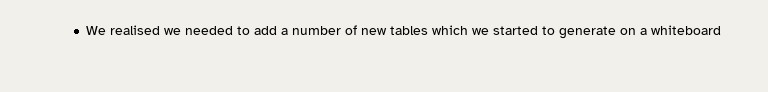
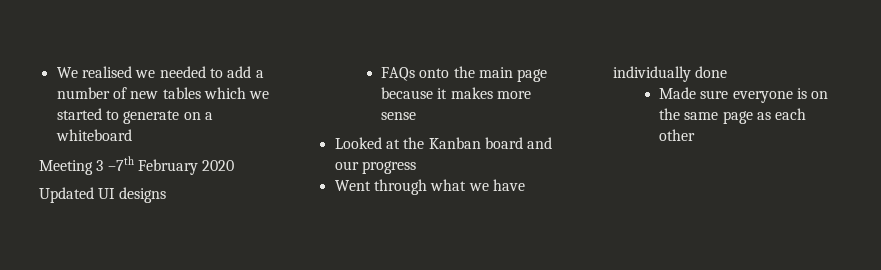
+ Meeting 3 –7th February 2020
+ Updated UI designs
+ FAQs onto the main page because it makes more sense
+ Looked at the Kanban board and our progress
+ Went through what we have individually done
+ Made sure everyone is on the same page as each other

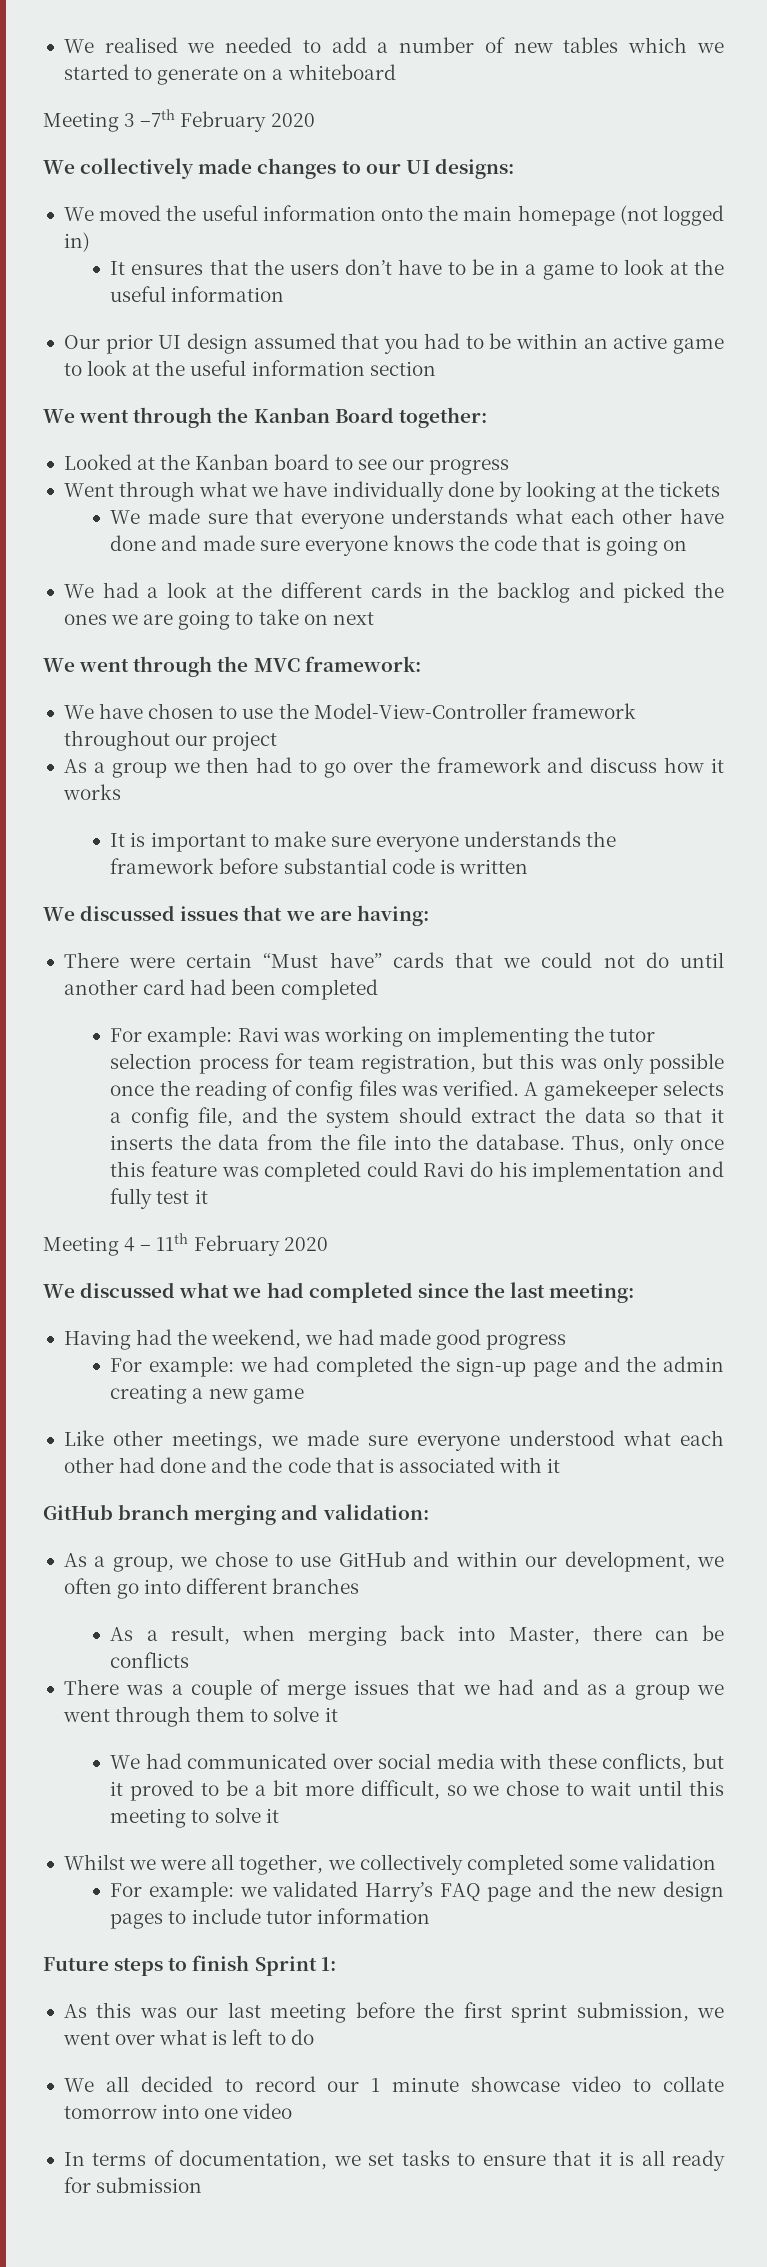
- Updated UI designs
- FAQs onto the main page because it makes more sense
+ We collectively made changes to our UI designs:
+ We moved the useful information onto the main homepage (not logged in)
+ It ensures that the users don’t have to be in a game to look at the useful information
+ Our prior UI design assumed that you had to be within an active game to look at the useful information section
+ We went through the Kanban Board together:
- Looked at the Kanban board and our progress
+ Looked at the Kanban board to see our progress
- Went through what we have individually done
- Made sure everyone is on the same page as each other
+ Went through what we have individually done by looking at the tickets
+ We made sure that everyone understands what each other have done and made sure everyone knows the code that is going on
+ We had a look at the different cards in the backlog and picked the ones we are going to take on next
+ We went through the MVC framework:
+ We have chosen to use the Model-View-Controller framework throughout our project
+ As a group we then had to go over the framework and discuss how it works
+ It is important to make sure everyone understands the framework before substantial code is written
+ We discussed issues that we are having:
+ There were certain “Must have” cards that we could not do until another card had been completed
+ For example: Ravi was working on implementing the tutor selection process for team registration, but this was only possible once the reading of config files was verified. A gamekeeper selects a config file, and the system should extract the data so that it inserts the data from the file into the database. Thus, only once this feature was completed could Ravi do his implementation and fully test it
+ Meeting 4 – 11th February 2020
+ We discussed what we had completed since the last meeting:
+ Having had the weekend, we had made good progress
+ For example: we had completed the sign-up page and the admin creating a new game
+ Like other meetings, we made sure everyone understood what each other had done and the code that is associated with it
+ GitHub branch merging and validation:
+ As a group, we chose to use GitHub and within our development, we often go into different branches
+ As a result, when merging back into Master, there can be conflicts
+ There was a couple of merge issues that we had and as a group we went through them to solve it
+ We had communicated over social media with these conflicts, but it proved to be a bit more difficult, so we chose to wait until this meeting to solve it
+ Whilst we were all together, we collectively completed some validation
+ For example: we validated Harry’s FAQ page and the new design pages to include tutor information
+ Future steps to finish Sprint 1:
+ As this was our last meeting before the first sprint submission, we went over what is left to do
+ We all decided to record our 1 minute showcase video to collate tomorrow into one video
+ In terms of documentation, we set tasks to ensure that it is all ready for submission

